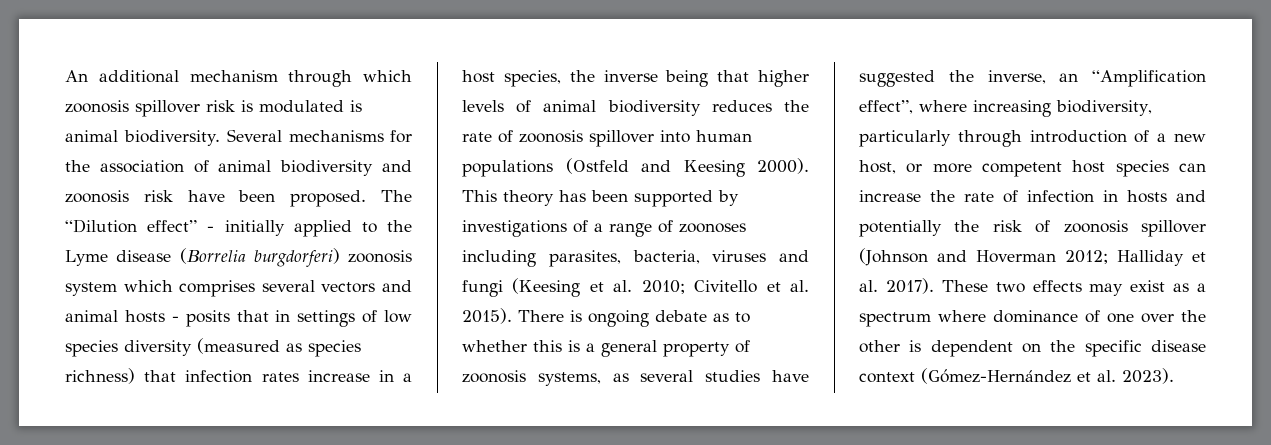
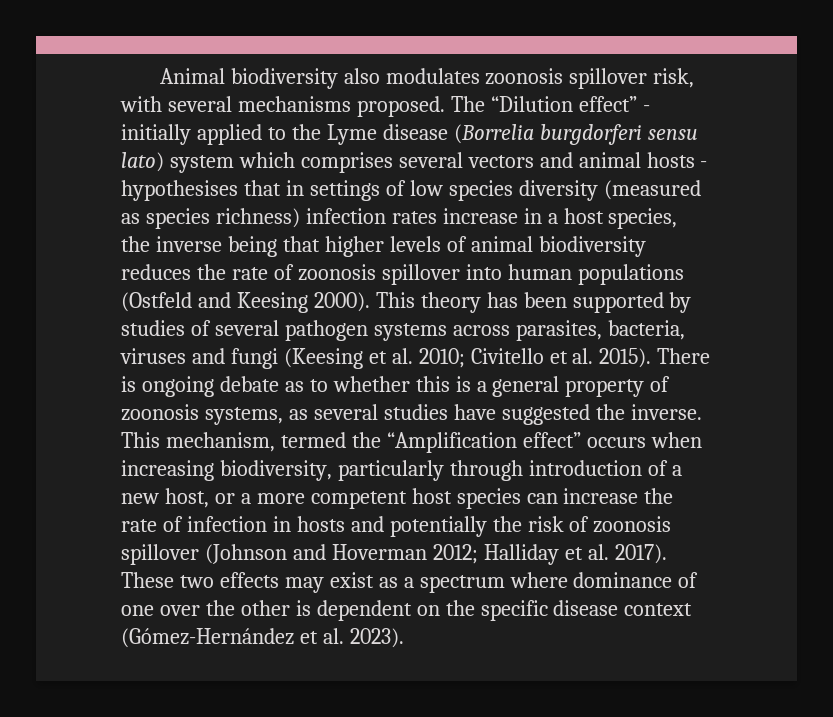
- An additional mechanism through which zoonosis spillover risk is modulated is animal biodiversity. Several mechanisms for the association of animal biodiversity and zoonosis risk have been proposed.
+ Animal biodiversity also modulates zoonosis spillover risk, with several mechanisms proposed.
- The “Dilution effect” - initially applied to the Lyme disease (Borrelia burgdorferi) zoonosis system which comprises several vectors and animal hosts - posits that in settings of low species diversity (measured as species richness) that infection rates increase in a host species, the inverse being that higher levels of animal biodiversity reduces the rate of zoonosis spillover into human populations (Ostfeld and Keesing 2000).
+ The “Dilution effect” - initially applied to the Lyme disease (Borrelia burgdorferi sensu lato) system which comprises several vectors and animal hosts - hypothesises that in settings of low species diversity (measured as species richness) infection rates increase in a host species, the inverse being that higher levels of animal biodiversity reduces the rate of zoonosis spillover into human populations (Ostfeld and Keesing 2000).
- This theory has been supported by investigations of a range of zoonoses including parasites, bacteria, viruses and fungi (Keesing et al. 2010; Civitello et al. 2015).
+ This theory has been supported by studies of several pathogen systems across parasites, bacteria, viruses and fungi (Keesing et al. 2010; Civitello et al. 2015).
- There is ongoing debate as to whether this is a general property of zoonosis systems, as several studies have suggested the inverse, an “Amplification effect”, where increasing biodiversity, particularly through introduction of a new host, or more competent host species can increase the rate of infection in hosts and potentially the risk of zoonosis spillover (Johnson and Hoverman 2012; Halliday et al. 2017).
+ There is ongoing debate as to whether this is a general property of zoonosis systems, as several studies have suggested the inverse. This mechanism, termed the “Amplification effect” occurs when increasing biodiversity, particularly through introduction of a new host, or a more competent host species can increase the rate of infection in hosts and potentially the risk of zoonosis spillover (Johnson and Hoverman 2012; Halliday et al. 2017).

